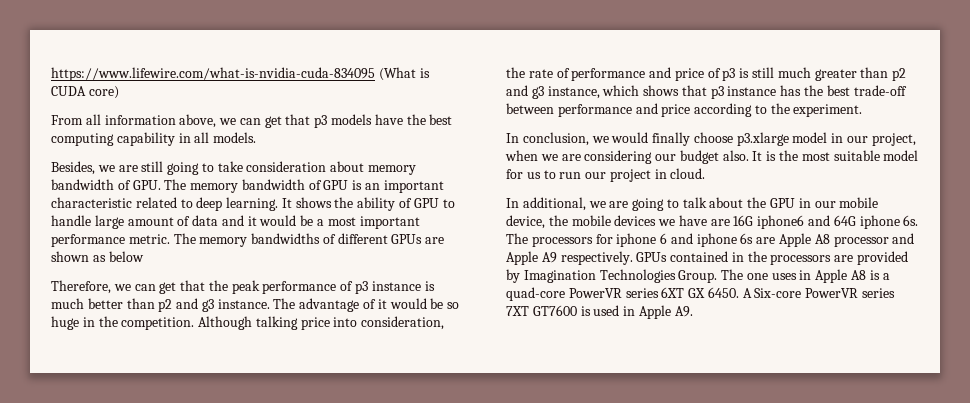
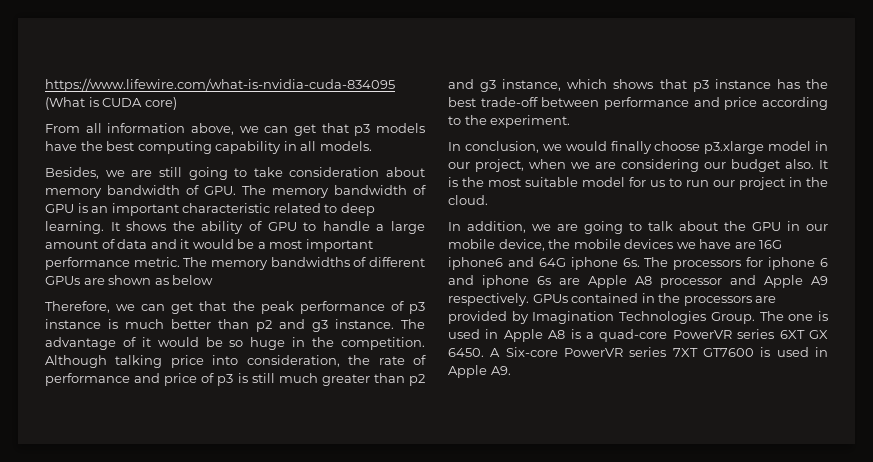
- It shows the ability of GPU to handle large amount of data and it would be a most important performance metric.
+ It shows the ability of GPU to handle a large amount of data and it would be a most important performance metric.
- It is the most suitable model for us to run our project in cloud.
+ It is the most suitable model for us to run our project in the cloud.
- In additional, we are going to talk about the GPU in our mobile device, the mobile devices we have are 16G iphone6 and 64G iphone 6s.
+ In addition, we are going to talk about the GPU in our mobile device, the mobile devices we have are 16G iphone6 and 64G iphone 6s.
- The one uses in Apple A8 is a quad-core PowerVR series 6XT GX 6450.
+ The one is used in Apple A8 is a quad-core PowerVR series 6XT GX 6450.

